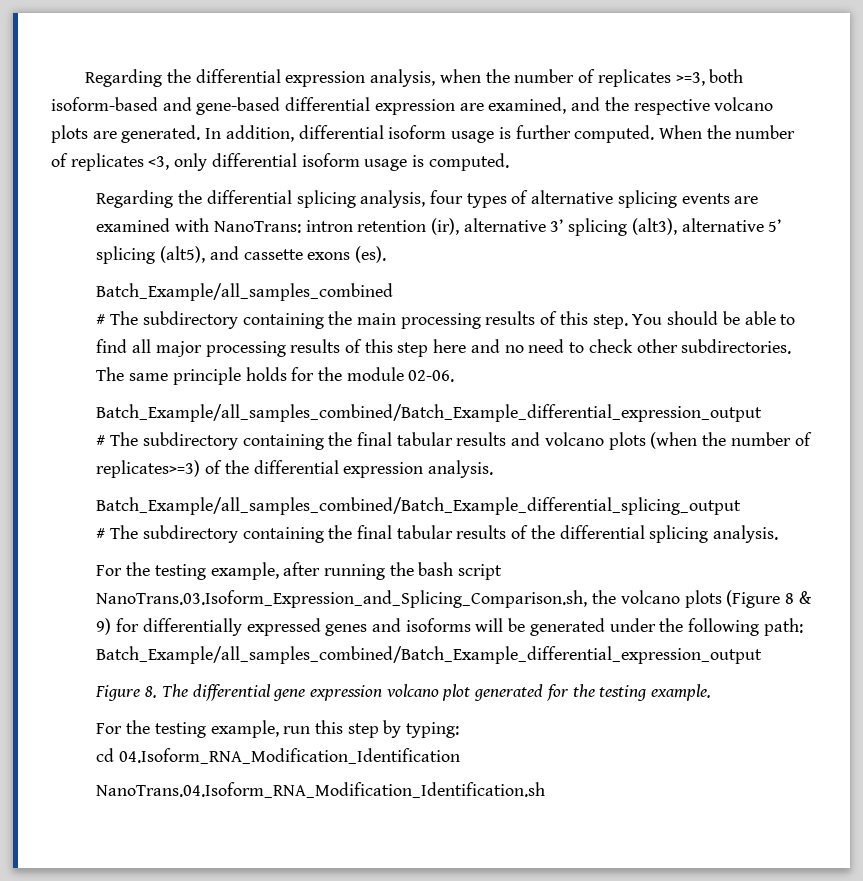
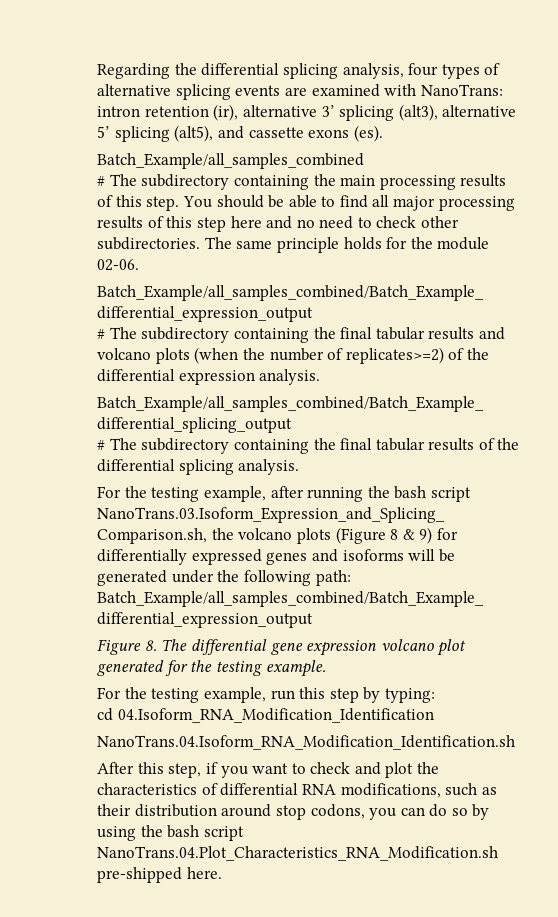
- Regarding the differential expression analysis, when the number of replicates >=3, both isoform-based and gene-based differential expression are examined, and the respective volcano plots are generated. In addition, differential isoform usage is further computed. When the number of replicates <3, only differential isoform usage is computed.
- # The subdirectory containing the final tabular results and volcano plots (when the number of replicates>=3) of the differential expression analysis.
+ # The subdirectory containing the final tabular results and volcano plots (when the number of replicates>=2) of the differential expression analysis.
+ After this step, if you want to check and plot the characteristics of differential RNA modifications, such as their distribution around stop codons, you can do so by using the bash script NanoTrans.04.Plot_Characteristics_RNA_Modification.sh pre-shipped here.

